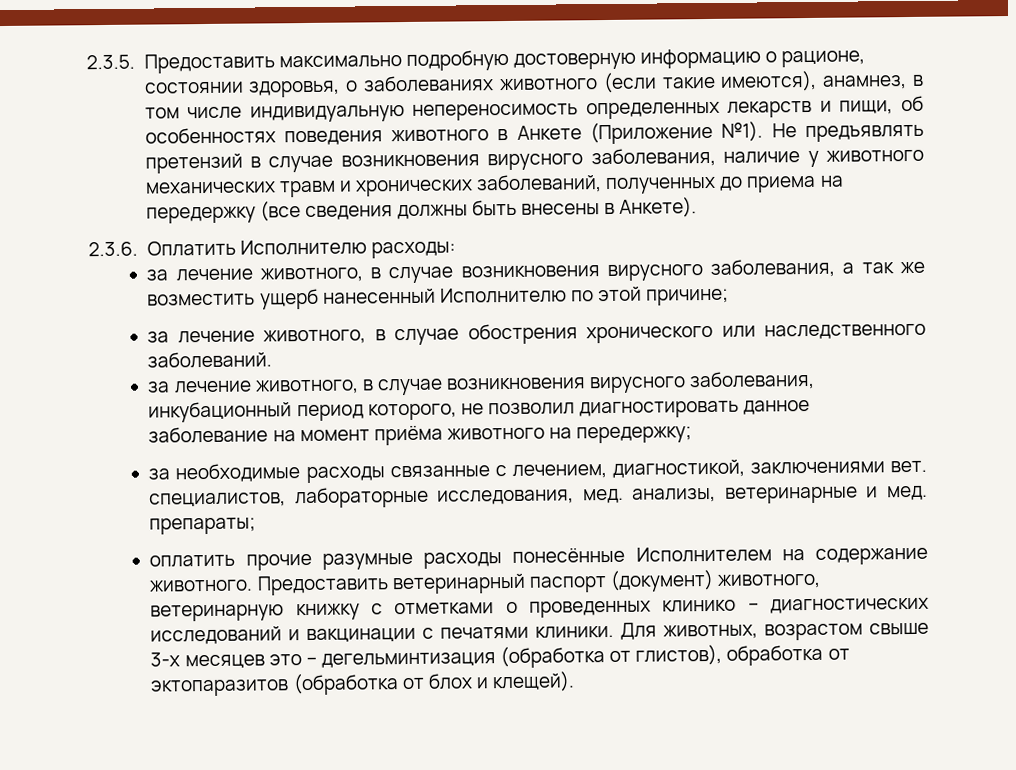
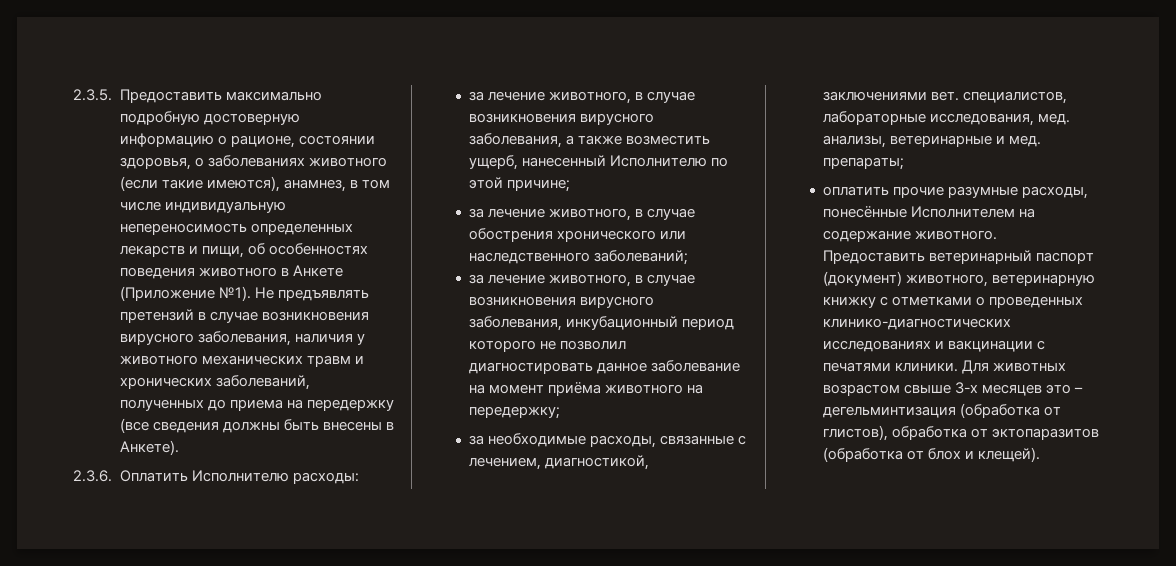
- Не предъявлять претензий в случае возникновения вирусного заболевания, наличие у животного механических травм и хронических заболеваний, полученных до приема на передержку (все сведения должны быть внесены в Анкете).
+ Не предъявлять претензий в случае возникновения вирусного заболевания, наличия у животного механических травм и хронических заболеваний, полученных до приема на передержку (все сведения должны быть внесены в Анкете).
- за лечение животного, в случае возникновения вирусного заболевания, а так же возместить ущерб нанесенный Исполнителю по этой причине;
+ за лечение животного, в случае возникновения вирусного заболевания, а также возместить ущерб, нанесенный Исполнителю по этой причине;
- за лечение животного, в случае обострения хронического или наследственного заболеваний.
+ за лечение животного, в случае обострения хронического или наследственного заболеваний;
- за лечение животного, в случае возникновения вирусного заболевания, инкубационный период которого, не позволил диагностировать данное заболевание на момент приёма животного на передержку;
+ за лечение животного, в случае возникновения вирусного заболевания, инкубационный период которого не позволил диагностировать данное заболевание на момент приёма животного на передержку;
- за необходимые расходы связанные с лечением, диагностикой, заключениями вет. специалистов, лабораторные исследования, мед. анализы, ветеринарные и мед. препараты;
+ за необходимые расходы, связанные с лечением, диагностикой, заключениями вет. специалистов, лабораторные исследования, мед. анализы, ветеринарные и мед. препараты;
- оплатить прочие разумные расходы понесённые Исполнителем на содержание животного.
+ оплатить прочие разумные расходы, понесённые Исполнителем на содержание животного.
- Предоставить ветеринарный паспорт (документ) животного, ветеринарную книжку с отметками о проведенных клинико – диагностических исследований и вакцинации с печатями клиники.
+ Предоставить ветеринарный паспорт (документ) животного, ветеринарную книжку с отметками о проведенных клинико-диагностических исследованиях и вакцинации с печатями клиники.
- Для животных, возрастом свыше 3-х месяцев это – дегельминтизация (обработка от глистов), обработка от эктопаразитов (обработка от блох и клещей).
+ Для животных возрастом свыше 3-х месяцев это – дегельминтизация (обработка от глистов), обработка от эктопаразитов (обработка от блох и клещей).

